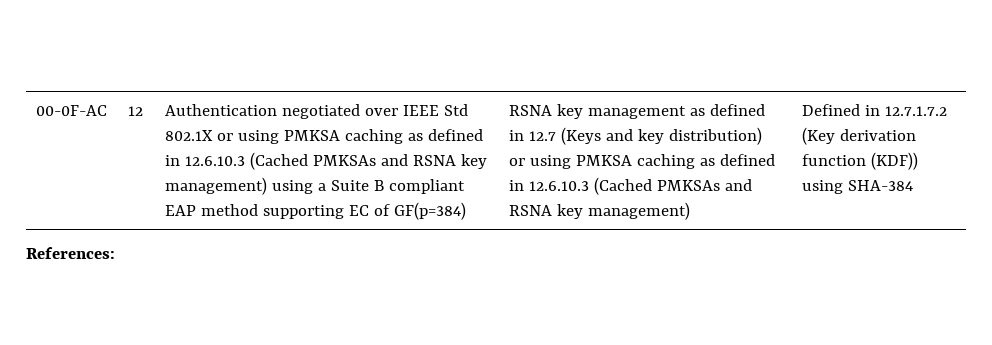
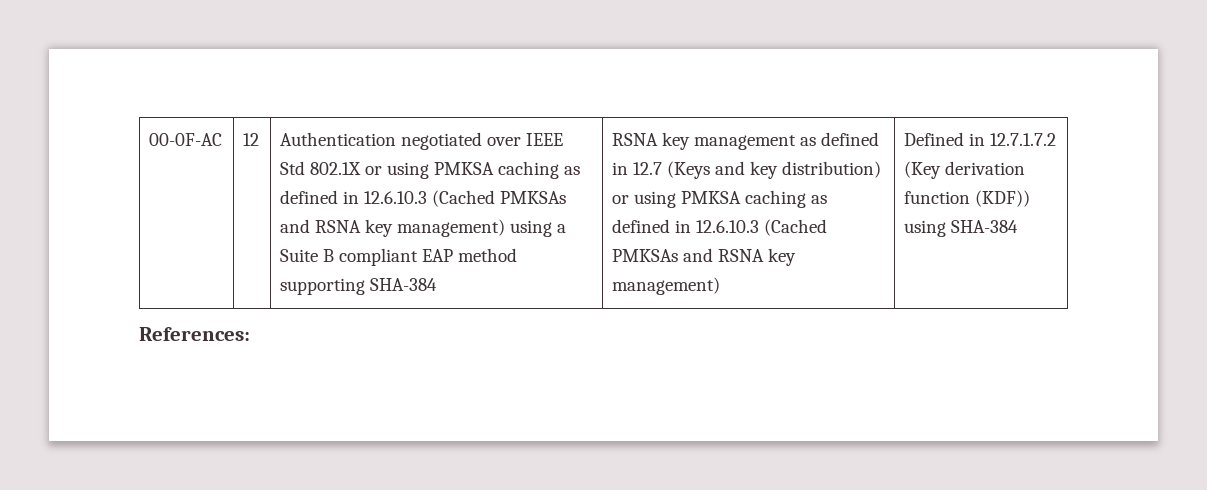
- Authentication negotiated over IEEE Std 802.1X or using PMKSA caching as defined in 12.6.10.3 (Cached PMKSAs and RSNA key management) using a Suite B compliant EAP method supporting EC of GF(p=384)
+ Authentication negotiated over IEEE Std 802.1X or using PMKSA caching as defined in 12.6.10.3 (Cached PMKSAs and RSNA key management) using a Suite B compliant EAP method supporting SHA-384

